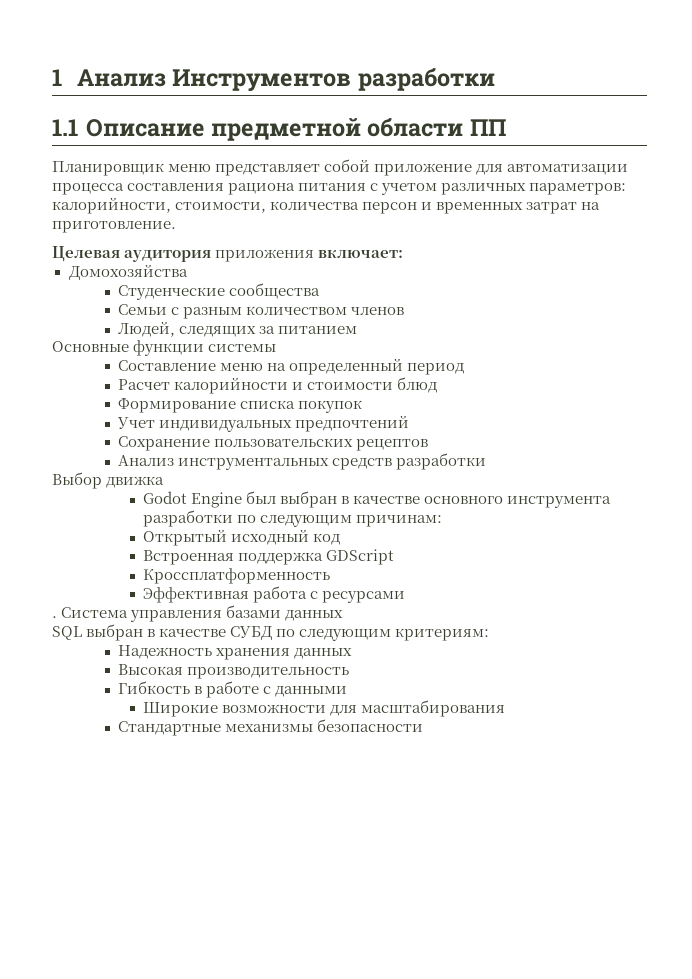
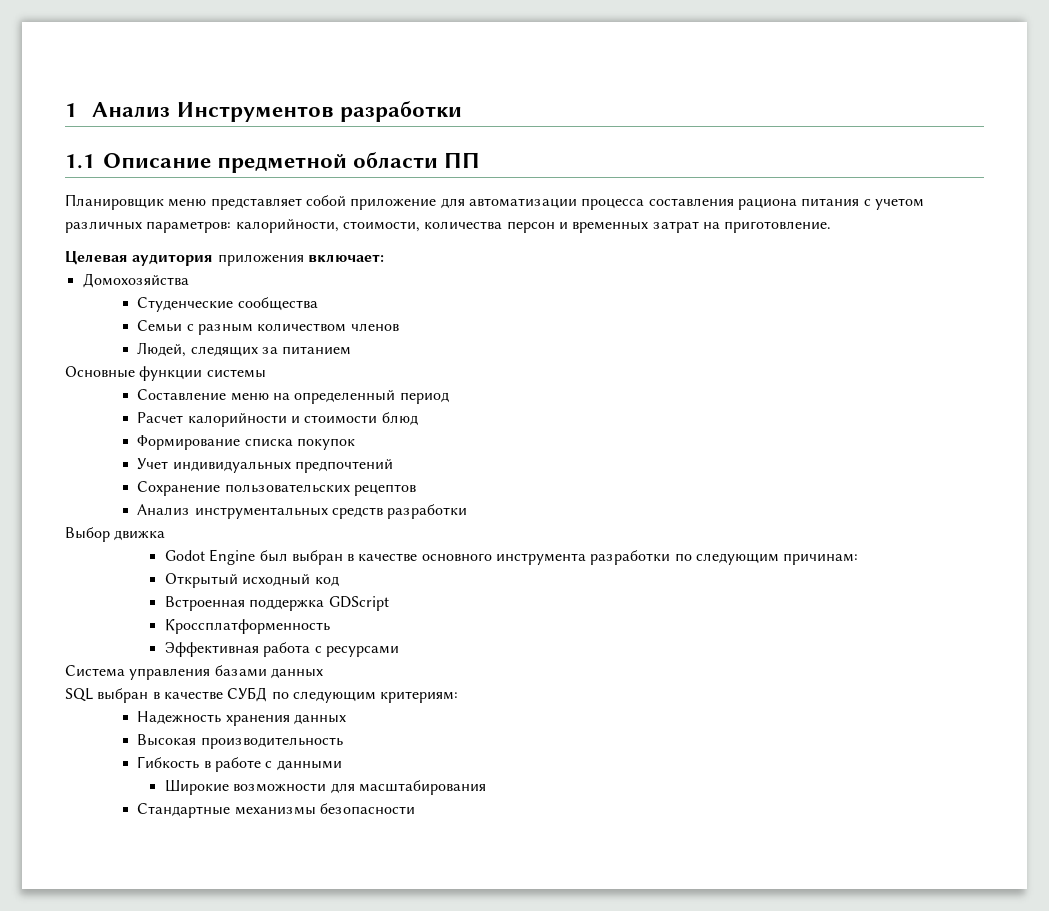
- .

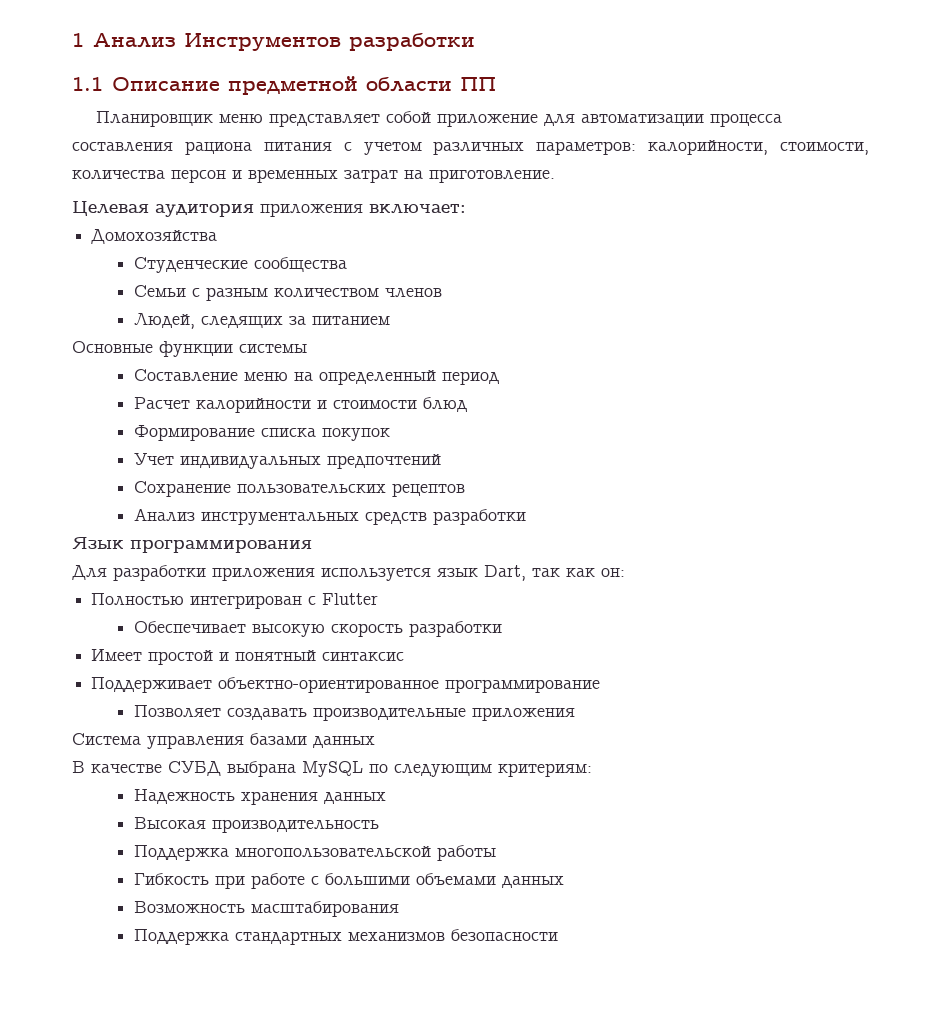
- Выбор движка
- Godot Engine был выбран в качестве основного инструмента разработки по следующим причинам:
- Открытый исходный код
- Встроенная поддержка GDScript
- Кроссплатформенность
- Эффективная работа с ресурсами
+ Язык программирования
+ Для разработки приложения используется язык Dart, так как он:
+ Полностью интегрирован с Flutter
+ Обеспечивает высокую скорость разработки
+ Имеет простой и понятный синтаксис
+ Поддерживает объектно-ориентированное программирование
+ Позволяет создавать производительные приложения
- SQL выбран в качестве СУБД по следующим критериям:
+ В качестве СУБД выбрана MySQL по следующим критериям:
+ Поддержка многопользовательской работы
- Гибкость в работе с данными
- Широкие возможности для масштабирования
- Стандартные механизмы безопасности
+ Гибкость при работе с большими объемами данных
+ Возможность масштабирования
+ Поддержка стандартных механизмов безопасности

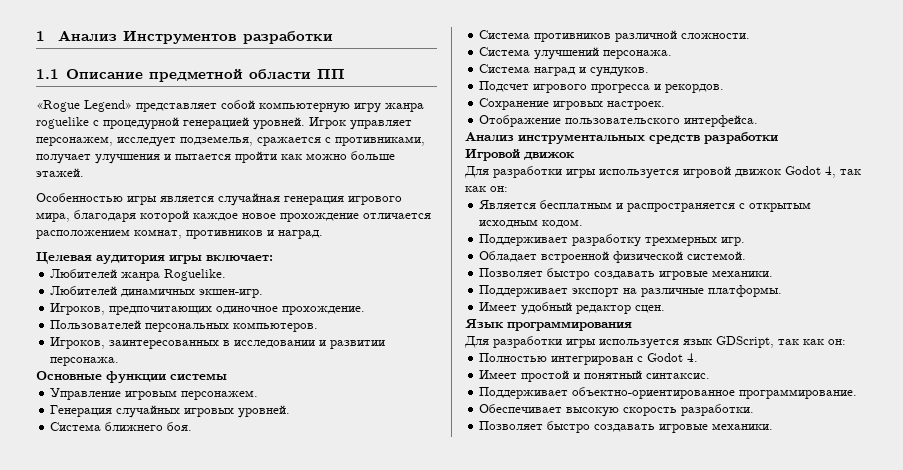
- Планировщик меню представляет собой приложение для автоматизации процесса составления рациона питания с учетом различных параметров: калорийности, стоимости, количества персон и временных затрат на приготовление.
+ «Rogue Legend» представляет собой компьютерную игру жанра roguelike с процедурной генерацией уровней. Игрок управляет персонажем, исследует подземелья, сражается с противниками, получает улучшения и пытается пройти как можно больше этажей.
+ Особенностью игры является случайная генерация игрового мира, благодаря которой каждое новое прохождение отличается расположением комнат, противников и наград.
- Целевая аудитория приложения включает:
+ Целевая аудитория игры включает:
- Домохозяйства
- Студенческие сообщества
- Семьи с разным количеством членов
- Людей, следящих за питанием
+ Любителей жанра Roguelike.
+ Любителей динамичных экшен-игр.
+ Игроков, предпочитающих одиночное прохождение.
+ Пользователей персональных компьютеров.
+ Игроков, заинтересованных в исследовании и развитии персонажа.
  Основные функции системы
- Составление меню на определенный период
- Расчет калорийности и стоимости блюд
- Формирование списка покупок
- Учет индивидуальных предпочтений
- Сохранение пользовательских рецептов
+ Управление игровым персонажем.
+ Генерация случайных игровых уровней.
+ Система ближнего боя.
+ Система противников различной сложности.
+ Система улучшений персонажа.
+ Система наград и сундуков.
+ Подсчет игрового прогресса и рекордов.
+ Сохранение игровых настроек.
+ Отображение пользовательского интерфейса.
  Анализ инструментальных средств разработки
+ Игровой движок
+ Для разработки игры используется игровой движок Godot 4, так как он:
+ Является бесплатным и распространяется с открытым исходным кодом.
+ Поддерживает разработку трехмерных игр.
+ Обладает встроенной физической системой.
+ Позволяет быстро создавать игровые механики.
+ Поддерживает экспорт на различные платформы.
+ Имеет удобный редактор сцен.
- Для разработки приложения используется язык Dart, так как он:
+ Для разработки игры используется язык GDScript, так как он:
- Полностью интегрирован с Flutter
- Обеспечивает высокую скорость разработки
+ Полностью интегрирован с Godot 4.
- Имеет простой и понятный синтаксис
+ Имеет простой и понятный синтаксис.
- Поддерживает объектно-ориентированное программирование
- Позволяет создавать производительные приложения
- Система управления базами данных
- В качестве СУБД выбрана MySQL по следующим критериям:
- Надежность хранения данных
- Высокая производительность
- Поддержка многопользовательской работы
- Гибкость при работе с большими объемами данных
- Возможность масштабирования
- Поддержка стандартных механизмов безопасности
+ Поддерживает объектно-ориентированное программирование.
+ Обеспечивает высокую скорость разработки.
+ Позволяет быстро создавать игровые механики.

